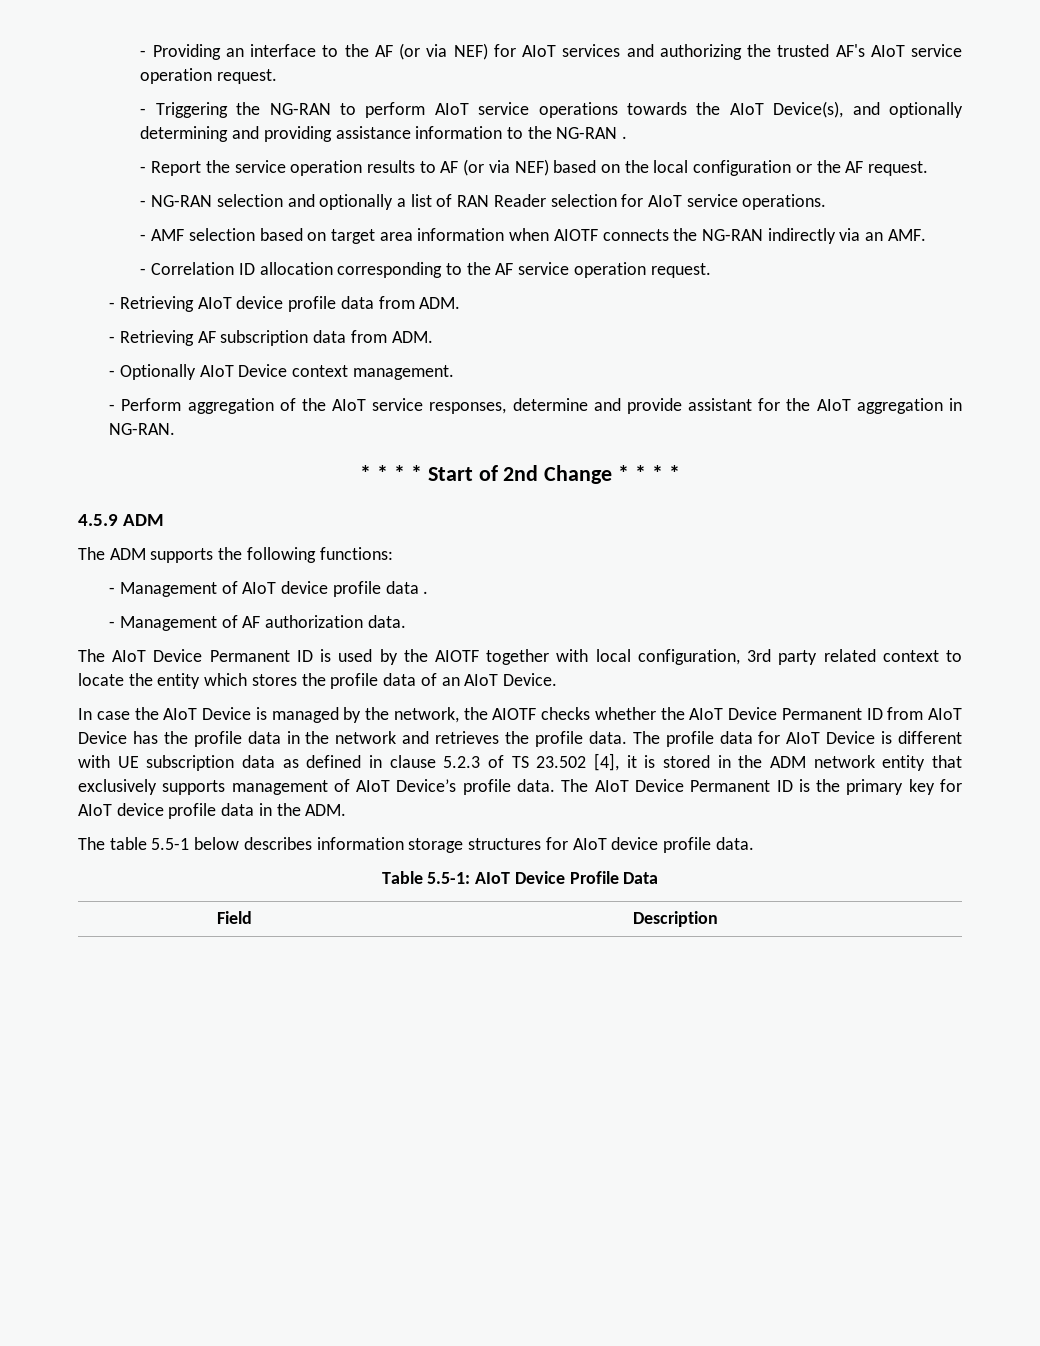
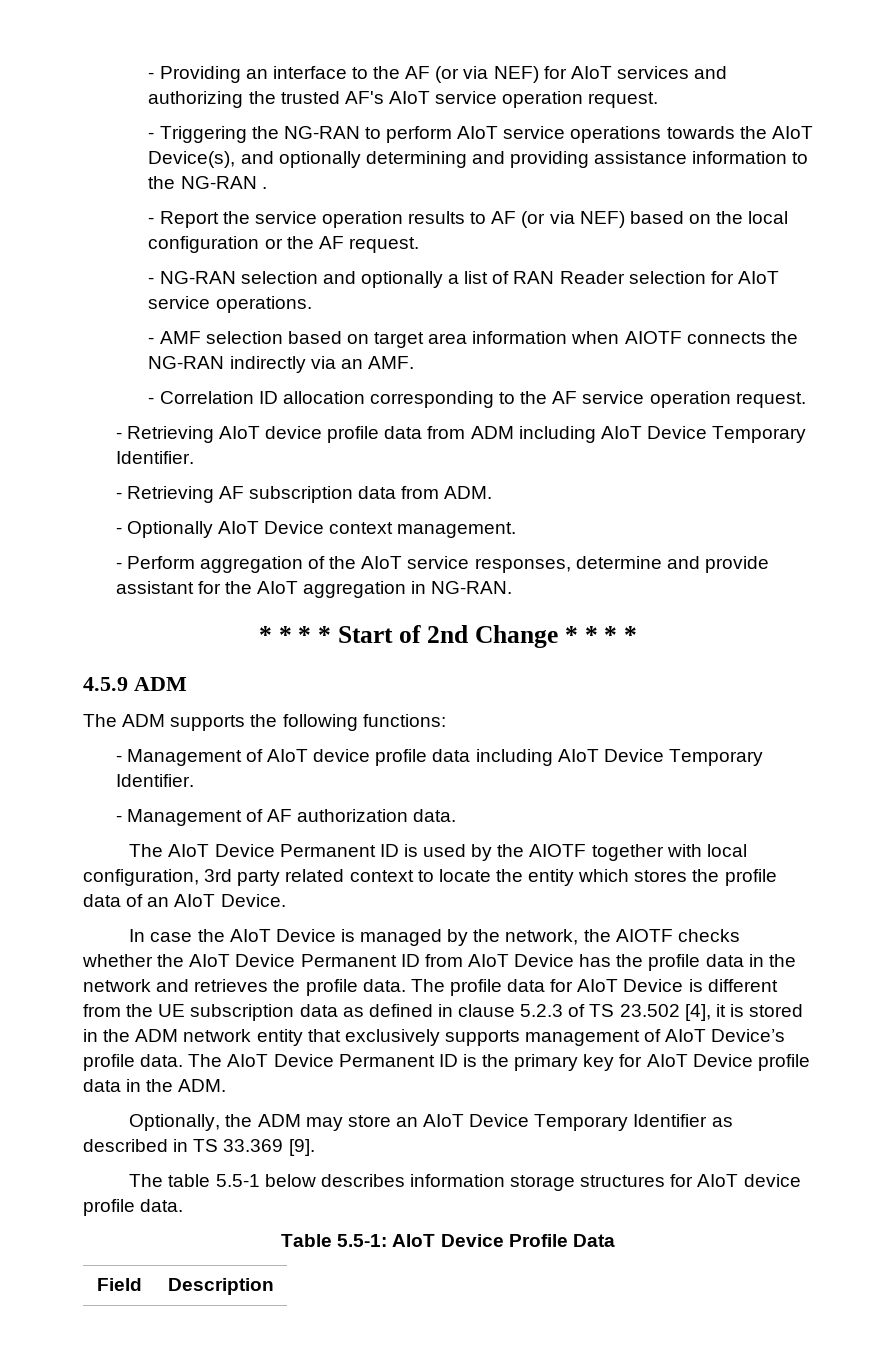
- - Retrieving AIoT device profile data from ADM.
+ - Retrieving AIoT device profile data from ADM including AIoT Device Temporary Identifier.
- - Management of AIoT device profile data .
+ - Management of AIoT device profile data including AIoT Device Temporary Identifier.
- The profile data for AIoT Device is different with UE subscription data as defined in clause 5.2.3 of TS 23.502 [4], it is stored in the ADM network entity that exclusively supports management of AIoT Device’s profile data.
+ The profile data for AIoT Device is different from the UE subscription data as defined in clause 5.2.3 of TS 23.502 [4], it is stored in the ADM network entity that exclusively supports management of AIoT Device’s profile data.
- The AIoT Device Permanent ID is the primary key for AIoT device profile data in the ADM.
+ The AIoT Device Permanent ID is the primary key for AIoT Device profile data in the ADM.
+ Optionally, the ADM may store an AIoT Device Temporary Identifier as described in TS 33.369 [9].

